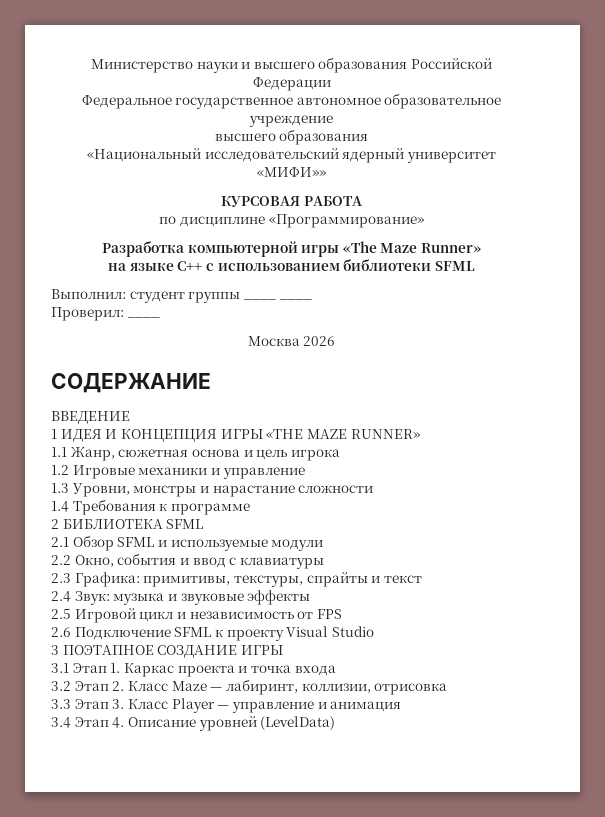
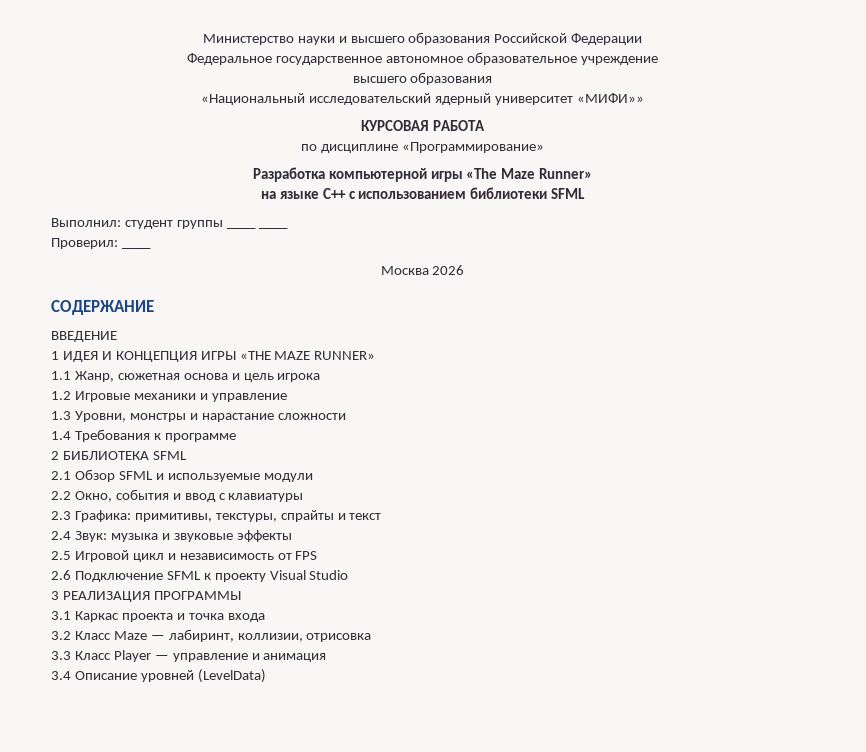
- 3 ПОЭТАПНОЕ СОЗДАНИЕ ИГРЫ
+ 3 РЕАЛИЗАЦИЯ ПРОГРАММЫ
- 3.1 Этап 1. Каркас проекта и точка входа
+ 3.1 Каркас проекта и точка входа
- 3.2 Этап 2. Класс Maze — лабиринт, коллизии, отрисовка
+ 3.2 Класс Maze — лабиринт, коллизии, отрисовка
- 3.3 Этап 3. Класс Player — управление и анимация
+ 3.3 Класс Player — управление и анимация
- 3.4 Этап 4. Описание уровней (LevelData)
+ 3.4 Описание уровней (LevelData)

